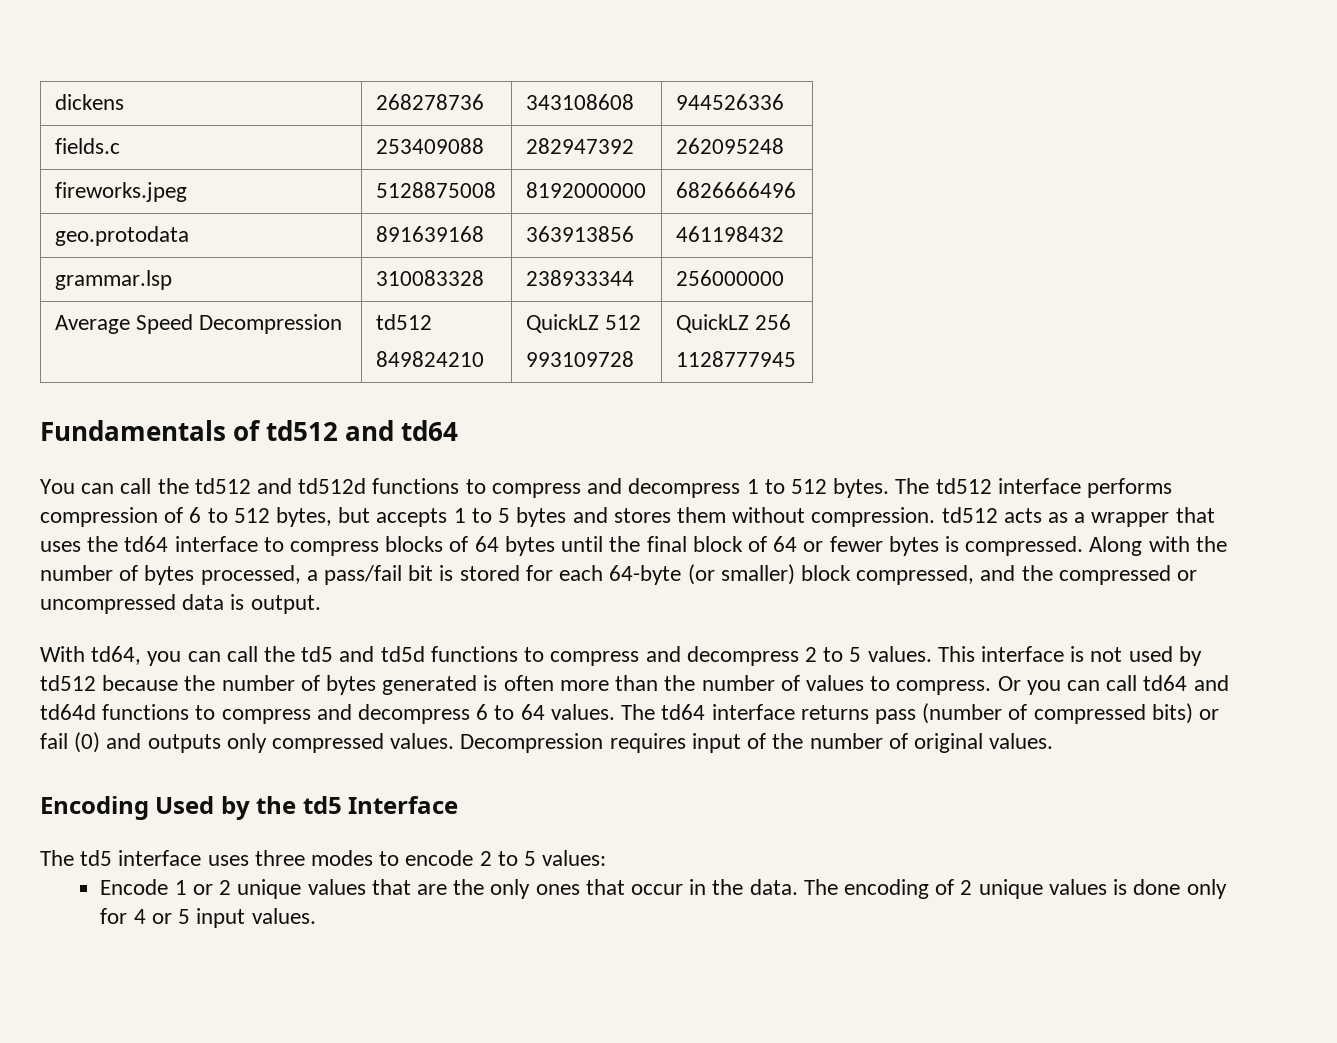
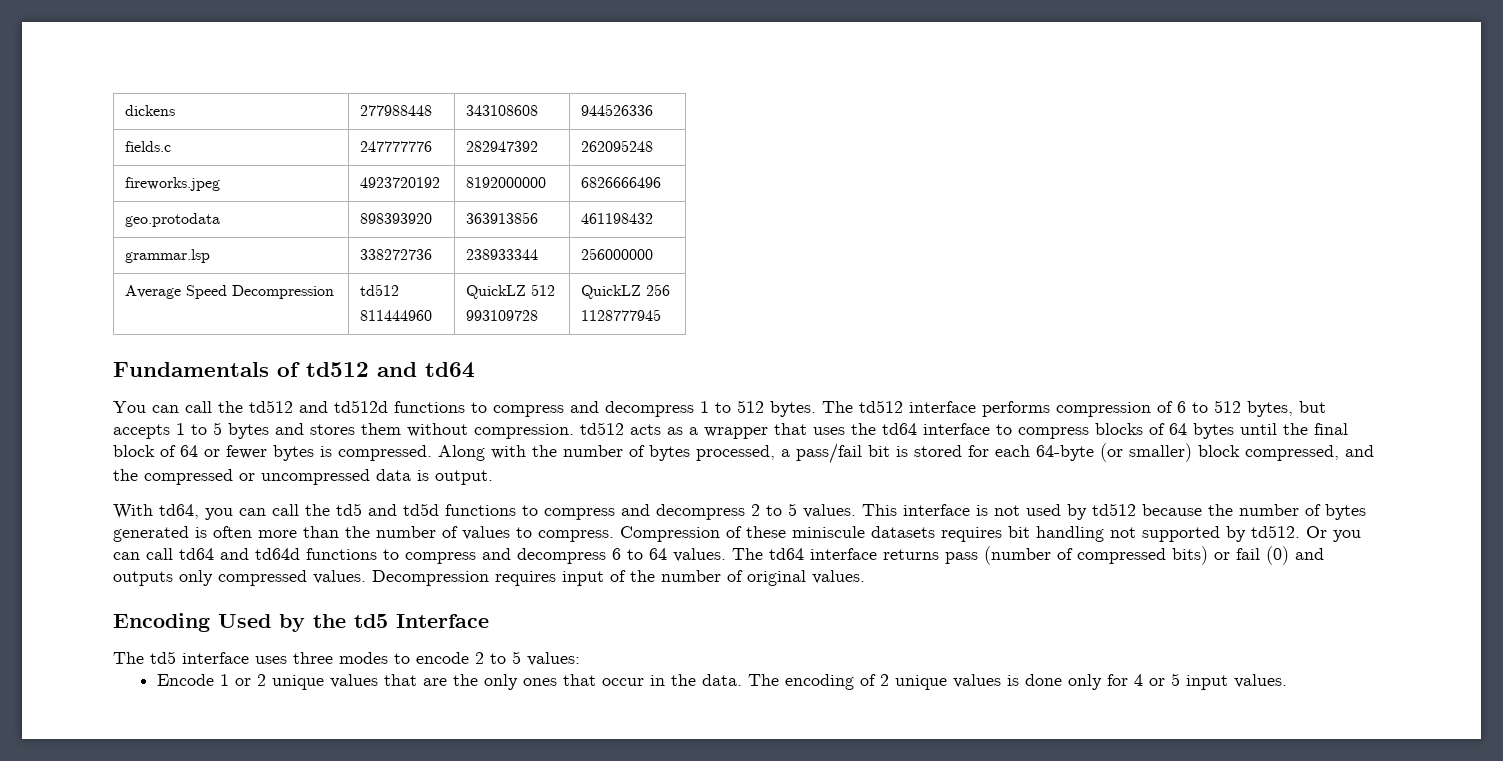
- dickens | 268278736 | 343108608 | 944526336
+ dickens | 277988448 | 343108608 | 944526336
- fields.c | 253409088 | 282947392 | 262095248
+ fields.c | 247777776 | 282947392 | 262095248
- fireworks.jpeg | 5128875008 | 8192000000 | 6826666496
+ fireworks.jpeg | 4923720192 | 8192000000 | 6826666496
- geo.protodata | 891639168 | 363913856 | 461198432
+ geo.protodata | 898393920 | 363913856 | 461198432
- grammar.lsp | 310083328 | 238933344 | 256000000
+ grammar.lsp | 338272736 | 238933344 | 256000000
  Average Speed Decompression | td512
- 849824210 | QuickLZ 512
+ 811444960 | QuickLZ 512
+ Compression of these miniscule datasets requires bit handling not supported by td512.

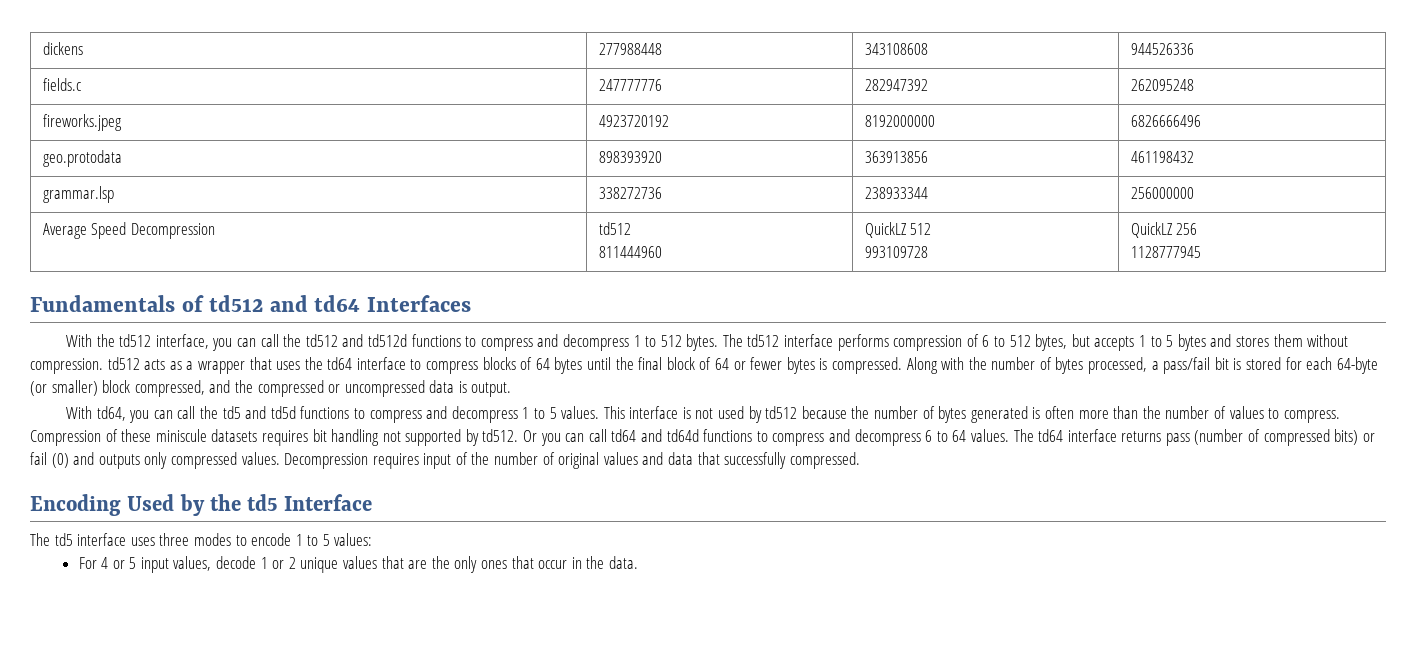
- Fundamentals of td512 and td64
- You can call the td512 and td512d functions to compress and decompress 1 to 512 bytes.
+ Fundamentals of td512 and td64 Interfaces
+ With the td512 interface, you can call the td512 and td512d functions to compress and decompress 1 to 512 bytes.
- With td64, you can call the td5 and td5d functions to compress and decompress 2 to 5 values.
+ With td64, you can call the td5 and td5d functions to compress and decompress 1 to 5 values.
- Decompression requires input of the number of original values.
+ Decompression requires input of the number of original values and data that successfully compressed.
- The td5 interface uses three modes to encode 2 to 5 values:
+ The td5 interface uses three modes to encode 1 to 5 values:
- Encode 1 or 2 unique values that are the only ones that occur in the data. The encoding of 2 unique values is done only for 4 or 5 input values.
+ For 4 or 5 input values, decode 1 or 2 unique values that are the only ones that occur in the data.

